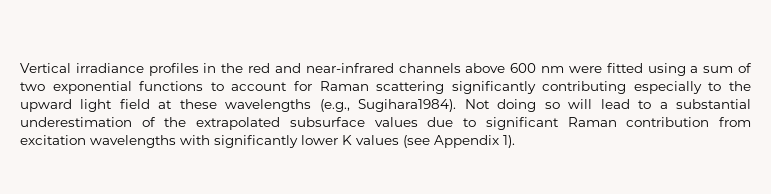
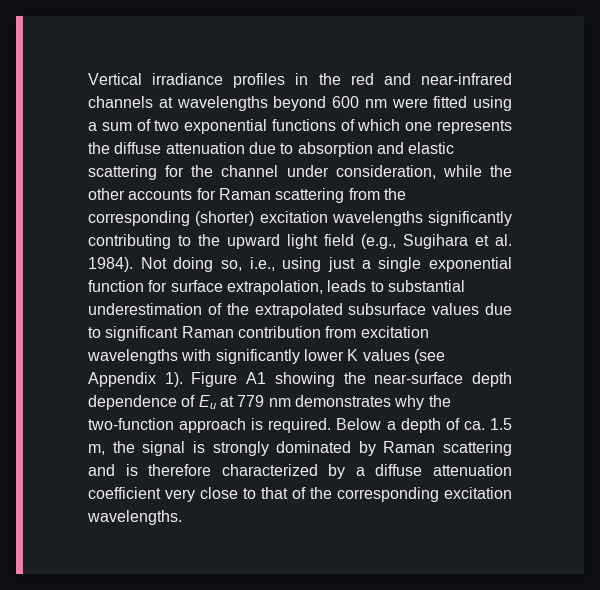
- Vertical irradiance profiles in the red and near-infrared channels above 600 nm were fitted using a sum of two exponential functions to account for Raman scattering significantly contributing especially to the upward light field at these wavelengths (e.g., Sugihara1984). Not doing so will lead to a substantial underestimation of the extrapolated subsurface values due to significant Raman contribution from excitation wavelengths with significantly lower K values (see Appendix 1).
+ Vertical irradiance profiles in the red and near-infrared channels at wavelengths beyond 600 nm were fitted using a sum of two exponential functions of which one represents the diffuse attenuation due to absorption and elastic scattering for the channel under consideration, while the other accounts for Raman scattering from the corresponding (shorter) excitation wavelengths significantly contributing to the upward light field (e.g., Sugihara et al. 1984). Not doing so, i.e., using just a single exponential function for surface extrapolation, leads to substantial underestimation of the extrapolated subsurface values due to significant Raman contribution from excitation wavelengths with significantly lower K values (see Appendix 1).
+ Figure A1 showing the near-surface depth dependence of Eu at 779 nm demonstrates why the two-function approach is required. Below a depth of ca. 1.5 m, the signal is strongly dominated by Raman scattering and is therefore characterized by a diffuse attenuation coefficient very close to that of the corresponding excitation wavelengths.

